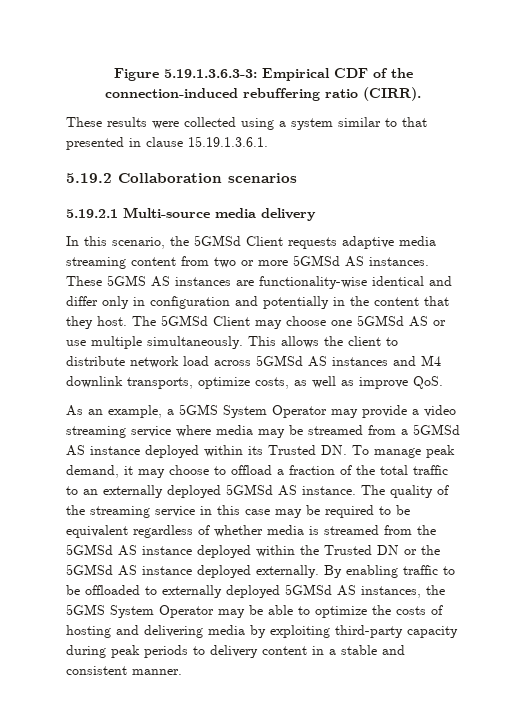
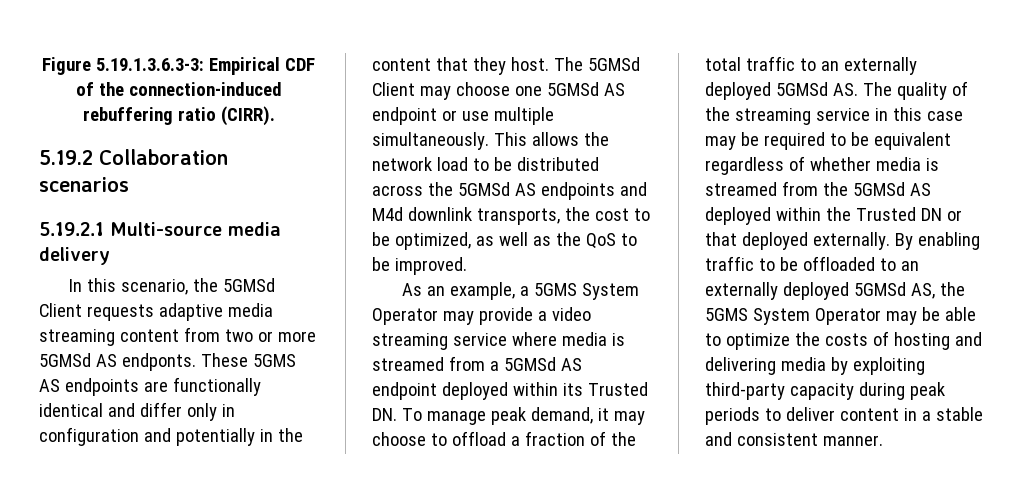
- These results were collected using a system similar to that presented in clause 15.19.1.3.6.1.
- In this scenario, the 5GMSd Client requests adaptive media streaming content from two or more 5GMSd AS instances.
+ In this scenario, the 5GMSd Client requests adaptive media streaming content from two or more 5GMSd AS endponts.
- These 5GMS AS instances are functionality-wise identical and differ only in configuration and potentially in the content that they host.
+ These 5GMS AS endpoints are functionally identical and differ only in configuration and potentially in the content that they host.
- The 5GMSd Client may choose one 5GMSd AS or use multiple simultaneously.
+ The 5GMSd Client may choose one 5GMSd AS endpoint or use multiple simultaneously.
- This allows the client to distribute network load across 5GMSd AS instances and M4 downlink transports, optimize costs, as well as improve QoS.
+ This allows the network load to be distributed across the 5GMSd AS endpoints and M4d downlink transports, the cost to be optimized, as well as the QoS to be improved.
- As an example, a 5GMS System Operator may provide a video streaming service where media may be streamed from a 5GMSd AS instance deployed within its Trusted DN. To manage peak demand, it may choose to offload a fraction of the total traffic to an externally deployed 5GMSd AS instance. The quality of the streaming service in this case may be required to be equivalent regardless of whether media is streamed from the 5GMSd AS instance deployed within the Trusted DN or the 5GMSd AS instance deployed externally.
+ As an example, a 5GMS System Operator may provide a video streaming service where media is streamed from a 5GMSd AS endpoint deployed within its Trusted DN. To manage peak demand, it may choose to offload a fraction of the total traffic to an externally deployed 5GMSd AS. The quality of the streaming service in this case may be required to be equivalent regardless of whether media is streamed from the 5GMSd AS deployed within the Trusted DN or that deployed externally.
- By enabling traffic to be offloaded to externally deployed 5GMSd AS instances, the 5GMS System Operator may be able to optimize the costs of hosting and delivering media by exploiting third-party capacity during peak periods to delivery content in a stable and consistent manner.
+ By enabling traffic to be offloaded to an externally deployed 5GMSd AS, the 5GMS System Operator may be able to optimize the costs of hosting and delivering media by exploiting third-party capacity during peak periods to deliver content in a stable and consistent manner.

